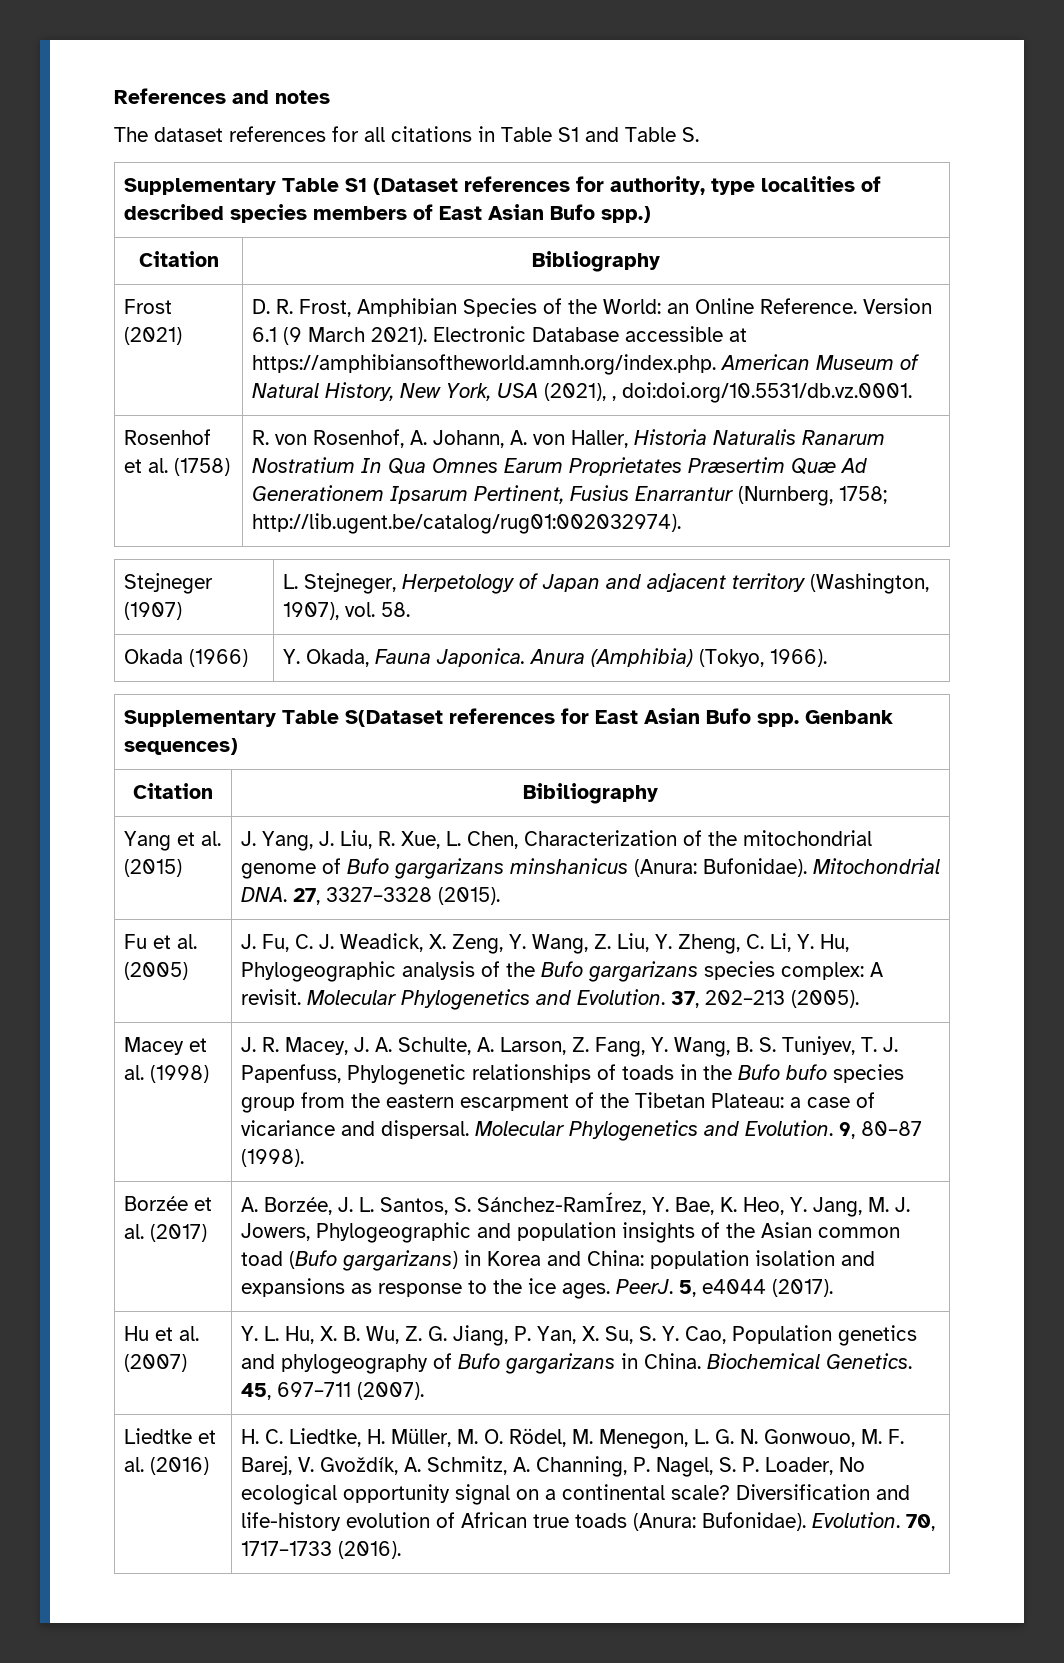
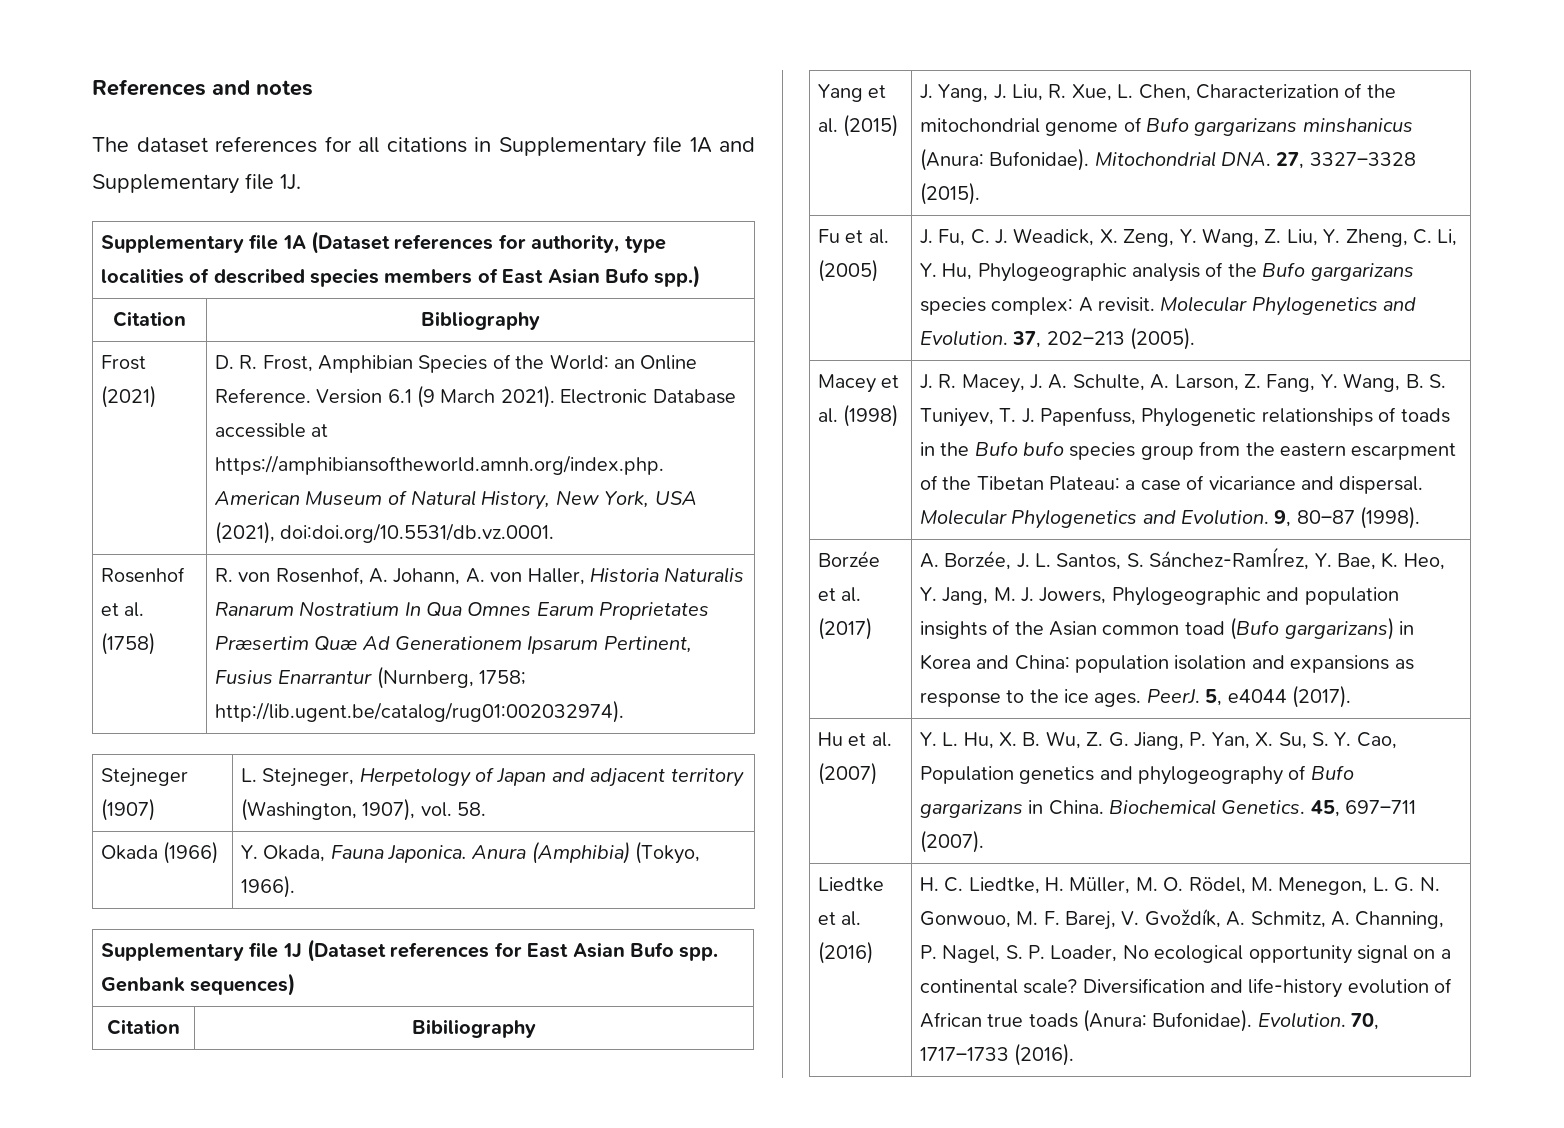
- The dataset references for all citations in Table S1 and Table S.
- Supplementary Table S1 (Dataset references for authority, type localities of described species members of East Asian Bufo spp.)
+ The dataset references for all citations in Supplementary file 1A and Supplementary file 1J.
+ Supplementary file 1A (Dataset references for authority, type localities of described species members of East Asian Bufo spp.)
- Frost (2021) | D. R. Frost, Amphibian Species of the World: an Online Reference. Version 6.1 (9 March 2021). Electronic Database accessible at https://amphibiansoftheworld.amnh.org/index.php. American Museum of Natural History, New York, USA (2021), , doi:doi.org/10.5531/db.vz.0001.
+ Frost (2021) | D. R. Frost, Amphibian Species of the World: an Online Reference. Version 6.1 (9 March 2021). Electronic Database accessible at https://amphibiansoftheworld.amnh.org/index.php. American Museum of Natural History, New York, USA (2021), doi:doi.org/10.5531/db.vz.0001.
- Supplementary Table S(Dataset references for East Asian Bufo spp. Genbank sequences)
+ Supplementary file 1J (Dataset references for East Asian Bufo spp. Genbank sequences)

